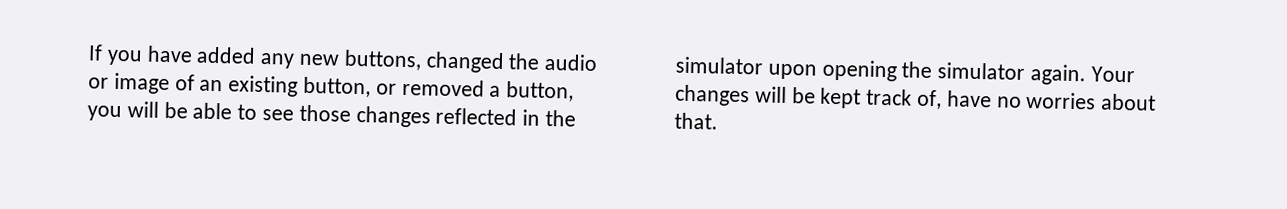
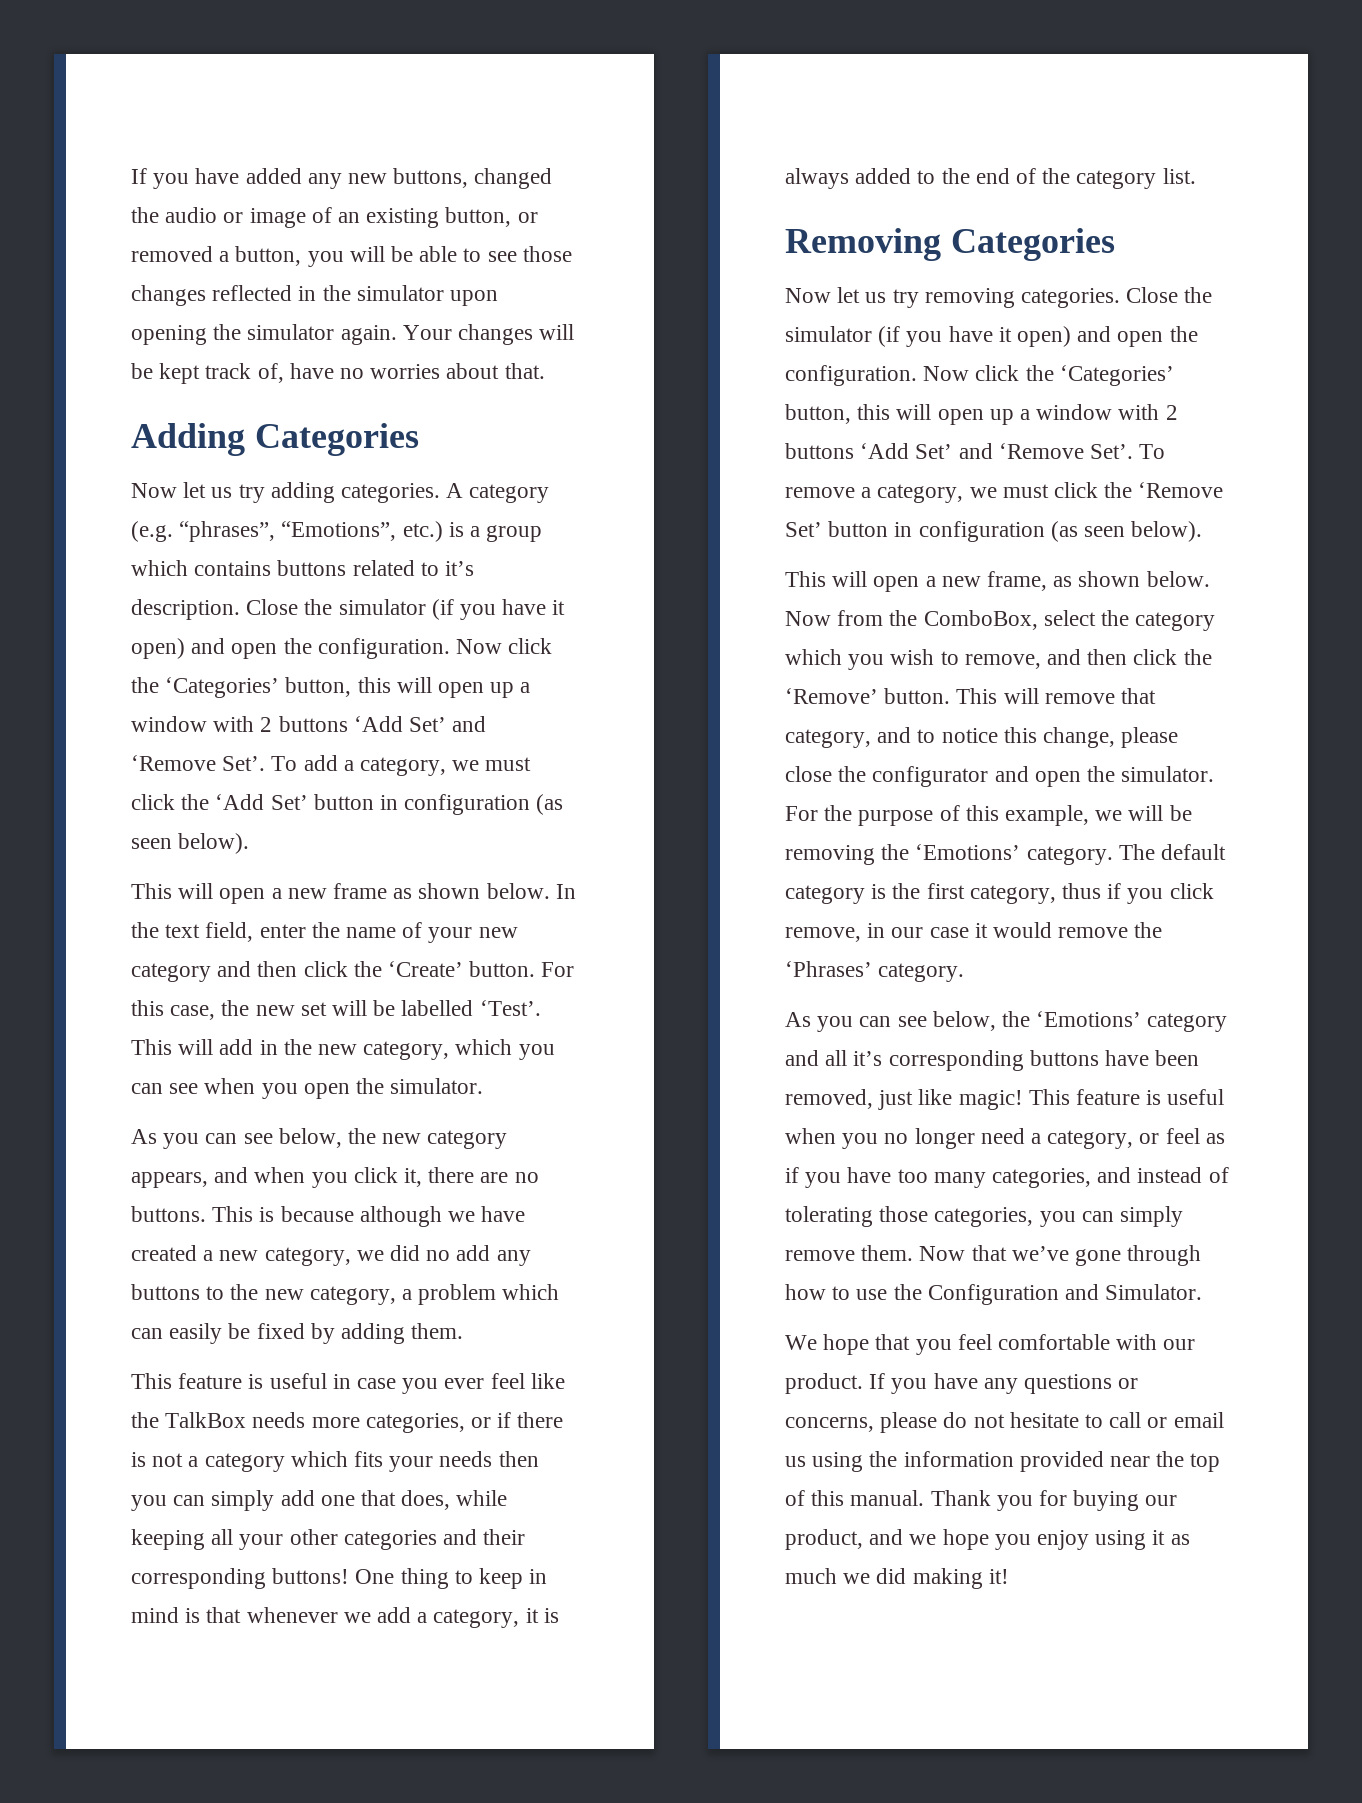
+ Adding Categories
+ Now let us try adding categories. A category (e.g. “phrases”, “Emotions”, etc.) is a group which contains buttons related to it’s description. Close the simulator (if you have it open) and open the configuration. Now click the ‘Categories’ button, this will open up a window with 2 buttons ‘Add Set’ and ‘Remove Set’. To add a category, we must click the ‘Add Set’ button in configuration (as seen below).
+ This will open a new frame as shown below. In the text field, enter the name of your new category and then click the ‘Create’ button. For this case, the new set will be labelled ‘Test’. This will add in the new category, which you can see when you open the simulator.
+ As you can see below, the new category appears, and when you click it, there are no buttons. This is because although we have created a new category, we did no add any buttons to the new category, a problem which can easily be fixed by adding them.
+ This feature is useful in case you ever feel like the TalkBox needs more categories, or if there is not a category which fits your needs then you can simply add one that does, while keeping all your other categories and their corresponding buttons! One thing to keep in mind is that whenever we add a category, it is always added to the end of the category list.
+ Removing Categories
+ Now let us try removing categories. Close the simulator (if you have it open) and open the configuration. Now click the ‘Categories’ button, this will open up a window with 2 buttons ‘Add Set’ and ‘Remove Set’. To remove a category, we must click the ‘Remove Set’ button in configuration (as seen below).
+ This will open a new frame, as shown below. Now from the ComboBox, select the category which you wish to remove, and then click the ‘Remove’ button. This will remove that category, and to notice this change, please close the configurator and open the simulator. For the purpose of this example, we will be removing the ‘Emotions’ category. The default category is the first category, thus if you click remove, in our case it would remove the ‘Phrases’ category.
+ As you can see below, the ‘Emotions’ category and all it’s corresponding buttons have been removed, just like magic! This feature is useful when you no longer need a category, or feel as if you have too many categories, and instead of tolerating those categories, you can simply remove them. Now that we’ve gone through how to use the Configuration and Simulator.
+ We hope that you feel comfortable with our product. If you have any questions or concerns, please do not hesitate to call or email us using the information provided near the top of this manual. Thank you for buying our product, and we hope you enjoy using it as much we did making it!

